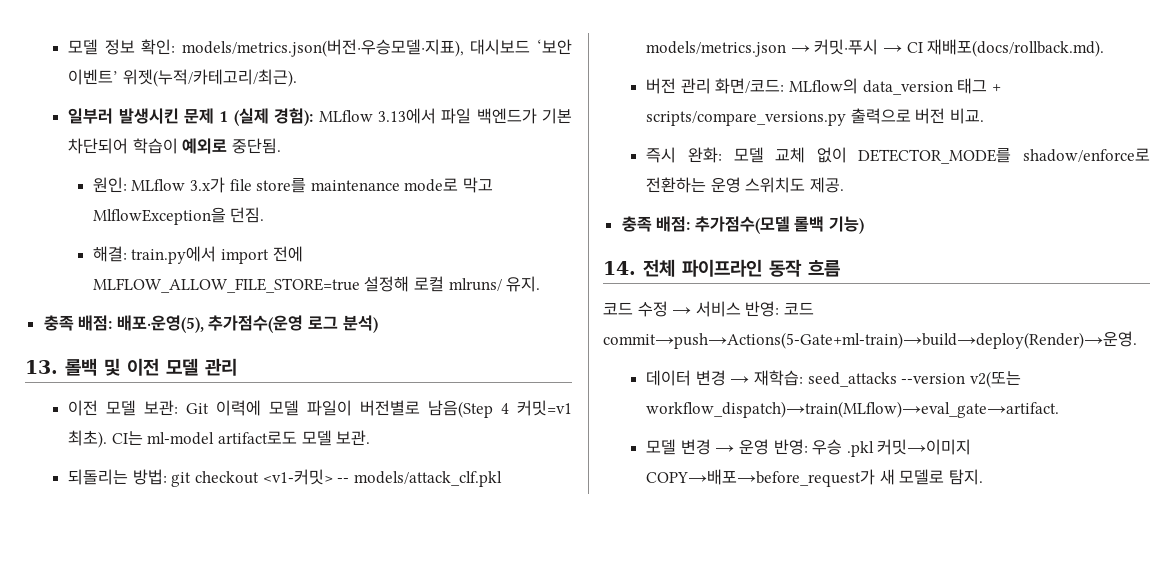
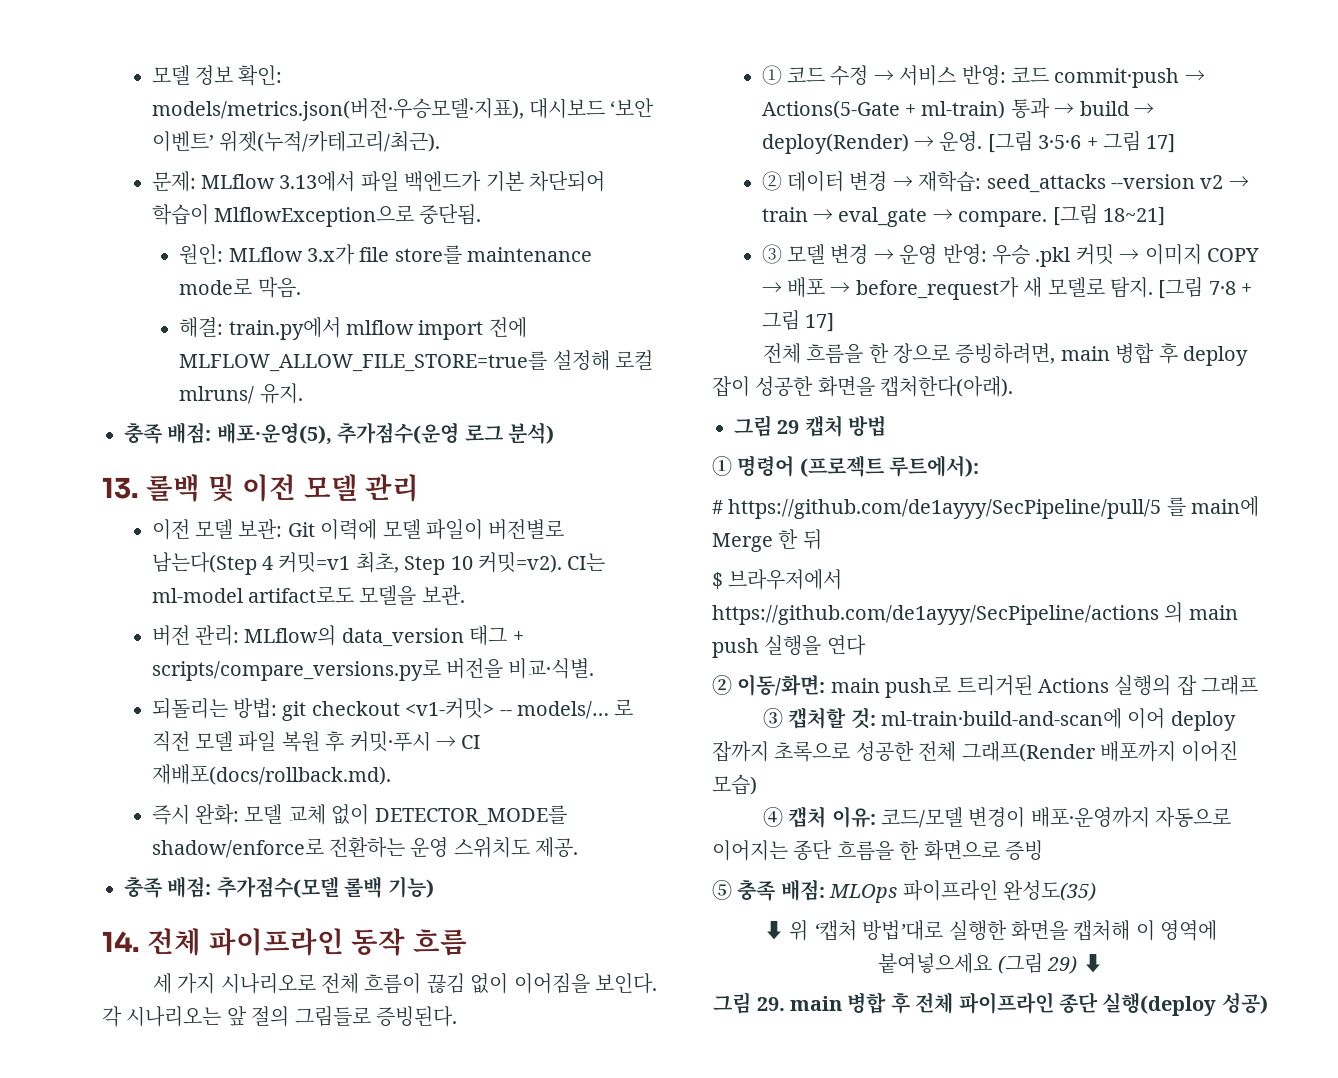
- 일부러 발생시킨 문제 1 (실제 경험): MLflow 3.13에서 파일 백엔드가 기본 차단되어 학습이 예외로 중단됨.
+ 문제: MLflow 3.13에서 파일 백엔드가 기본 차단되어 학습이 MlflowException으로 중단됨.
- 원인: MLflow 3.x가 file store를 maintenance mode로 막고 MlflowException을 던짐.
+ 원인: MLflow 3.x가 file store를 maintenance mode로 막음.
- 해결: train.py에서 import 전에 MLFLOW_ALLOW_FILE_STORE=true 설정해 로컬 mlruns/ 유지.
+ 해결: train.py에서 mlflow import 전에 MLFLOW_ALLOW_FILE_STORE=true를 설정해 로컬 mlruns/ 유지.
- 이전 모델 보관: Git 이력에 모델 파일이 버전별로 남음(Step 4 커밋=v1 최초).
+ 이전 모델 보관: Git 이력에 모델 파일이 버전별로 남는다(Step 4 커밋=v1 최초, Step 10 커밋=v2).
- CI는 ml-model artifact로도 모델 보관.
+ CI는 ml-model artifact로도 모델을 보관.
+ 버전 관리: MLflow의 data_version 태그 + scripts/compare_versions.py로 버전을 비교·식별.
- 되돌리는 방법: git checkout <v1-커밋> -- models/attack_clf.pkl models/metrics.json → 커밋·푸시 → CI 재배포(docs/rollback.md).
- 버전 관리 화면/코드: MLflow의 data_version 태그 + scripts/compare_versions.py 출력으로 버전 비교.
+ 되돌리는 방법: git checkout <v1-커밋> -- models/… 로 직전 모델 파일 복원 후 커밋·푸시 → CI 재배포(docs/rollback.md).
- 코드 수정 → 서비스 반영: 코드 commit→push→Actions(5-Gate+ml-train)→build→deploy(Render)→운영.
- 데이터 변경 → 재학습: seed_attacks --version v2(또는 workflow_dispatch)→train(MLflow)→eval_gate→artifact.
- 모델 변경 → 운영 반영: 우승 .pkl 커밋→이미지 COPY→배포→before_request가 새 모델로 탐지.
+ 세 가지 시나리오로 전체 흐름이 끊김 없이 이어짐을 보인다. 각 시나리오는 앞 절의 그림들로 증빙된다.
+ ① 코드 수정 → 서비스 반영: 코드 commit·push → Actions(5-Gate + ml-train) 통과 → build → deploy(Render) → 운영. [그림 3·5·6 + 그림 17]
+ ② 데이터 변경 → 재학습: seed_attacks --version v2 → train → eval_gate → compare. [그림 18~21]
+ ③ 모델 변경 → 운영 반영: 우승 .pkl 커밋 → 이미지 COPY → 배포 → before_request가 새 모델로 탐지. [그림 7·8 + 그림 17]
+ 전체 흐름을 한 장으로 증빙하려면, main 병합 후 deploy 잡이 성공한 화면을 캡처한다(아래).
+ 그림 29 캡처 방법
+ ① 명령어 (프로젝트 루트에서):
+ # https://github.com/de1ayyy/SecPipeline/pull/5 를 main에 Merge 한 뒤
+ $ 브라우저에서 https://github.com/de1ayyy/SecPipeline/actions 의 main push 실행을 연다
+ ② 이동/화면: main push로 트리거된 Actions 실행의 잡 그래프
+ ③ 캡처할 것: ml-train·build-and-scan에 이어 deploy 잡까지 초록으로 성공한 전체 그래프(Render 배포까지 이어진 모습)
+ ④ 캡처 이유: 코드/모델 변경이 배포·운영까지 자동으로 이어지는 종단 흐름을 한 화면으로 증빙
+ ⑤ 충족 배점: MLOps 파이프라인 완성도(35)
+ ⬇ 위 ‘캡처 방법’대로 실행한 화면을 캡처해 이 영역에 붙여넣으세요 (그림 29) ⬇
+ 그림 29. main 병합 후 전체 파이프라인 종단 실행(deploy 성공)

